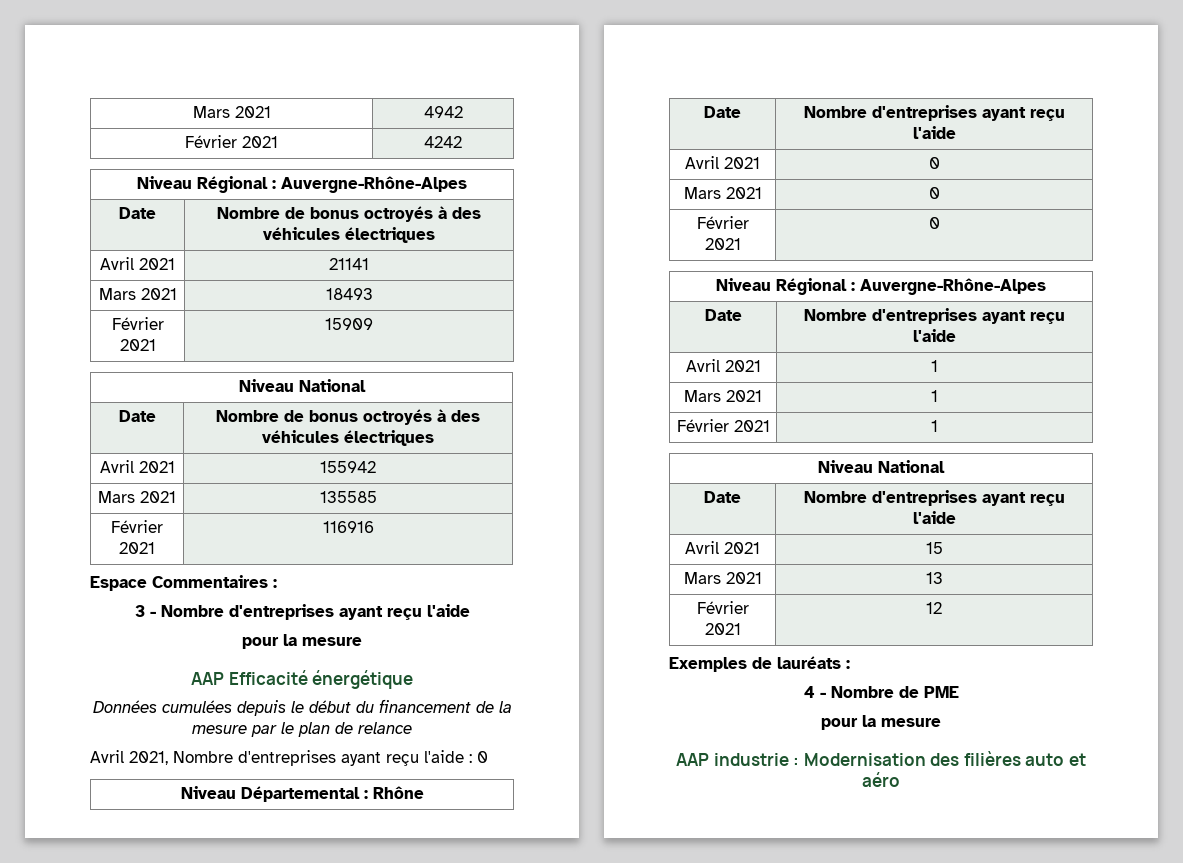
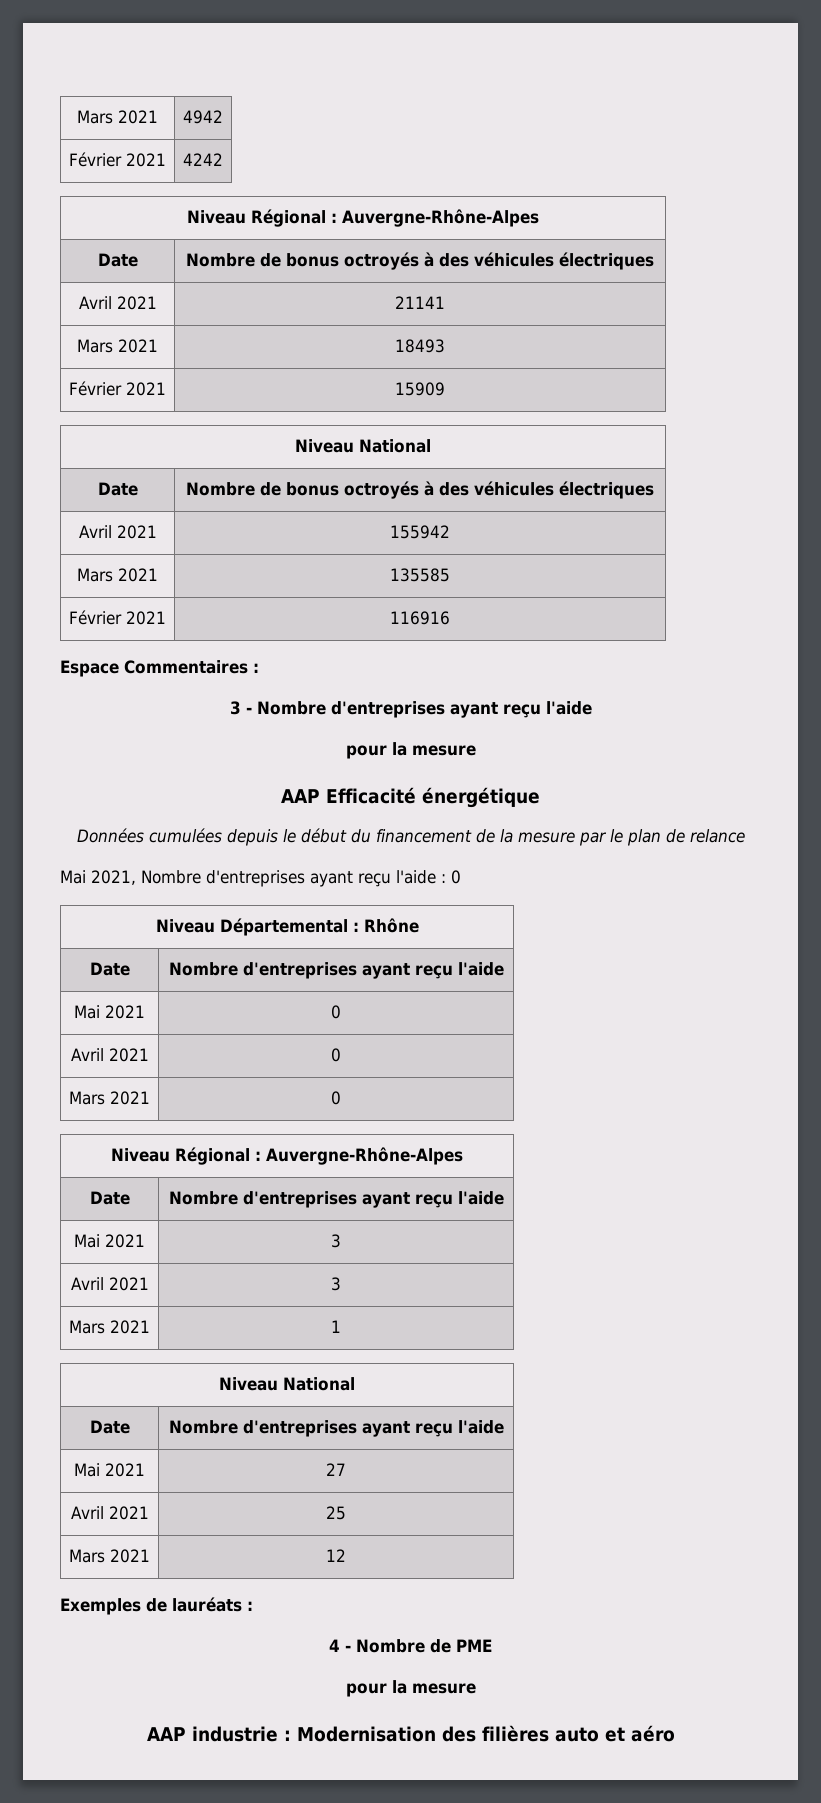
- Avril 2021, Nombre d'entreprises ayant reçu l'aide : 0
+ Mai 2021, Nombre d'entreprises ayant reçu l'aide : 0
+ Mai 2021 | 0
- Février 2021 | 0
- Avril 2021 | 1
+ Mai 2021 | 3
+ Avril 2021 | 3
- Février 2021 | 1
- Avril 2021 | 15
- Mars 2021 | 13
- Février 2021 | 12
+ Mai 2021 | 27
+ Avril 2021 | 25
+ Mars 2021 | 12

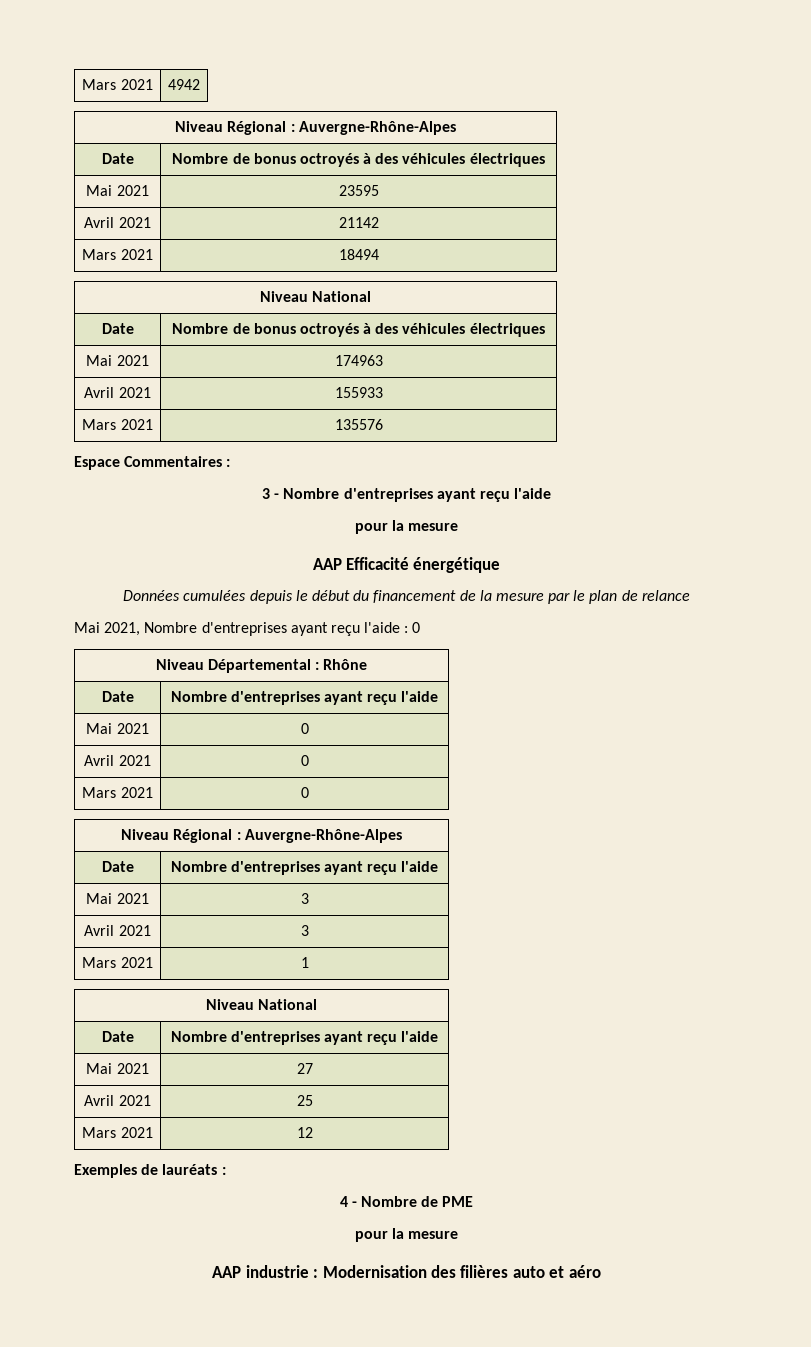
- Février 2021 | 4242
- Avril 2021 | 21141
- Mars 2021 | 18493
- Février 2021 | 15909
+ Mai 2021 | 23595
+ Avril 2021 | 21142
+ Mars 2021 | 18494
- Avril 2021 | 155942
- Mars 2021 | 135585
- Février 2021 | 116916
+ Mai 2021 | 174963
+ Avril 2021 | 155933
+ Mars 2021 | 135576

